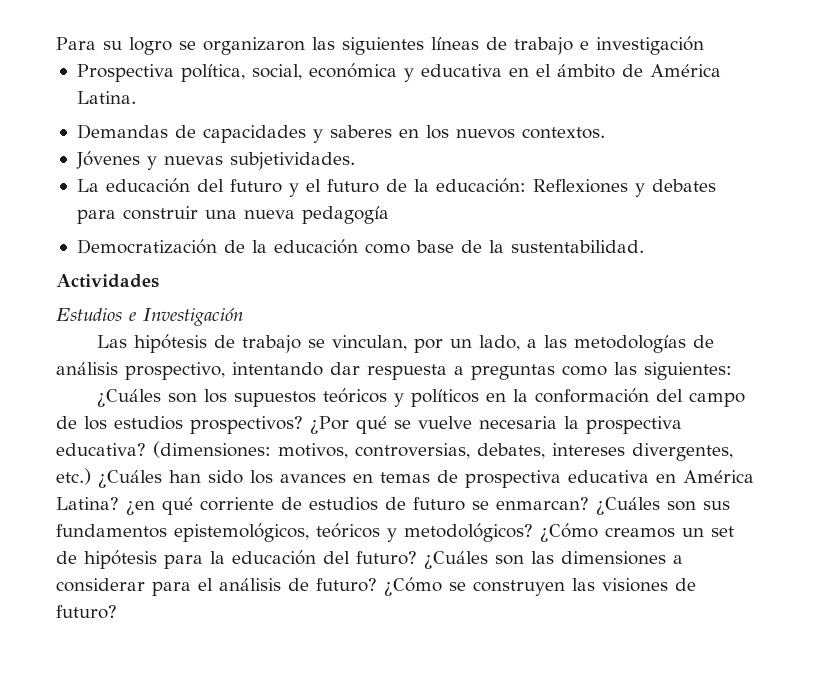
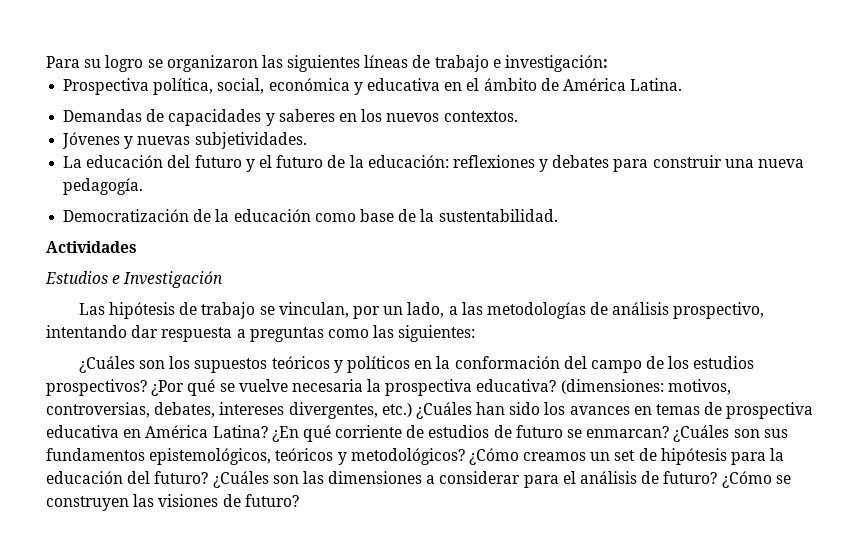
- Para su logro se organizaron las siguientes líneas de trabajo e investigación
+ Para su logro se organizaron las siguientes líneas de trabajo e investigación:
- La educación del futuro y el futuro de la educación: Reflexiones y debates para construir una nueva pedagogía
+ La educación del futuro y el futuro de la educación: reflexiones y debates para construir una nueva pedagogía.
- ¿en qué corriente de estudios de futuro se enmarcan?
+ ¿En qué corriente de estudios de futuro se enmarcan?

